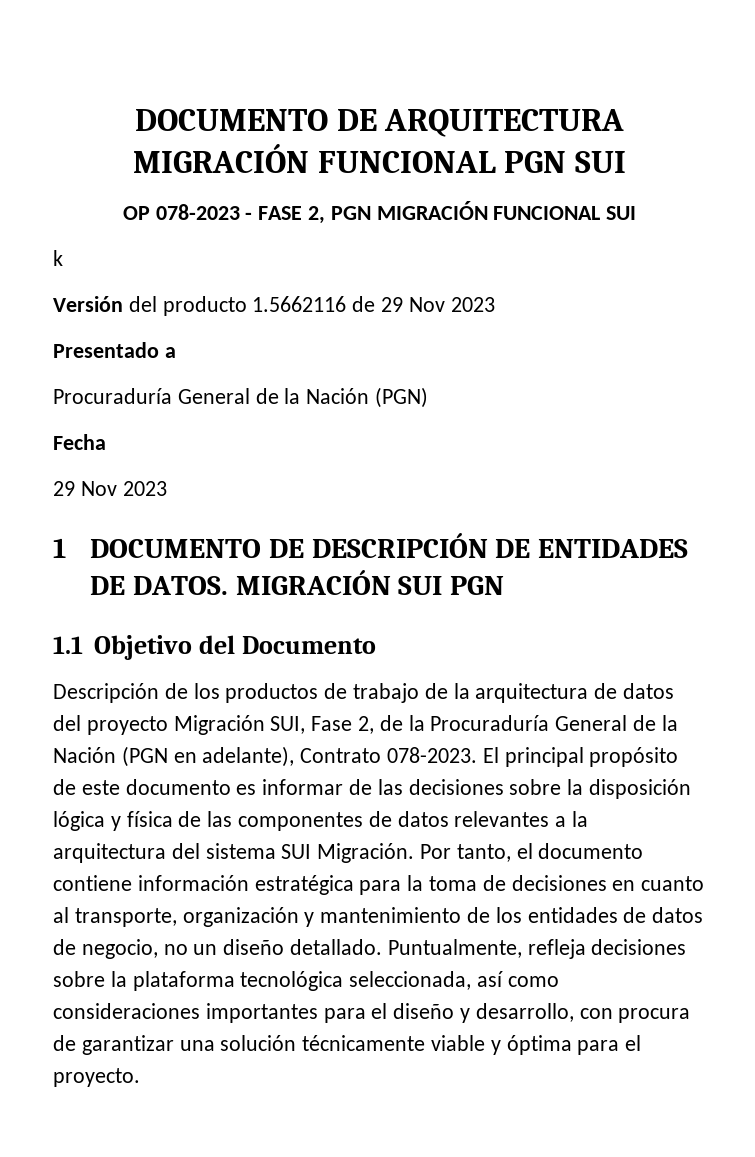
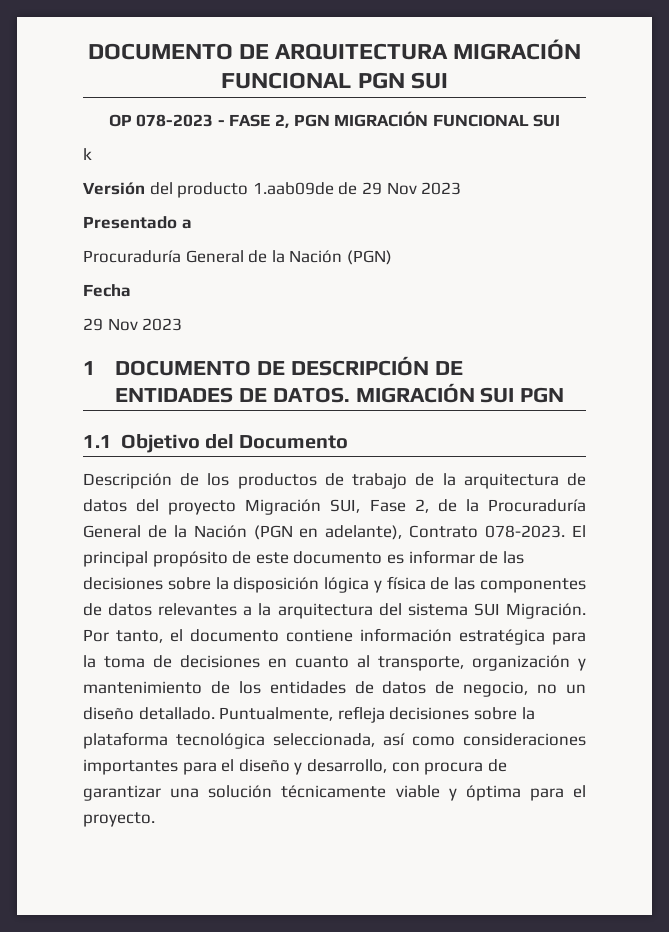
- Versión del producto 1.5662116 de 29 Nov 2023
+ Versión del producto 1.aab09de de 29 Nov 2023

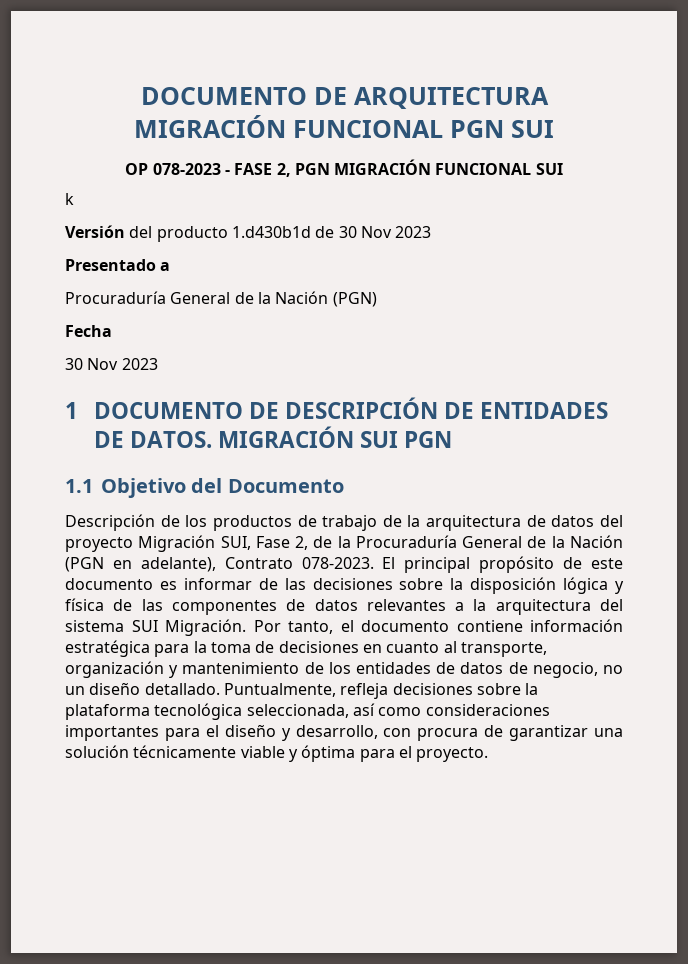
- Versión del producto 1.aab09de de 29 Nov 2023
+ Versión del producto 1.d430b1d de 30 Nov 2023
  Fecha
- 29 Nov 2023
+ 30 Nov 2023

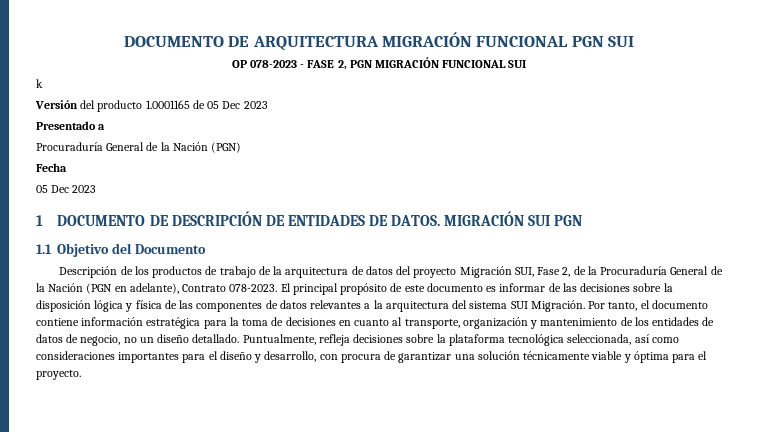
- Versión del producto 1.d430b1d de 30 Nov 2023
+ Versión del producto 1.0001165 de 05 Dec 2023
  Fecha
- 30 Nov 2023
+ 05 Dec 2023

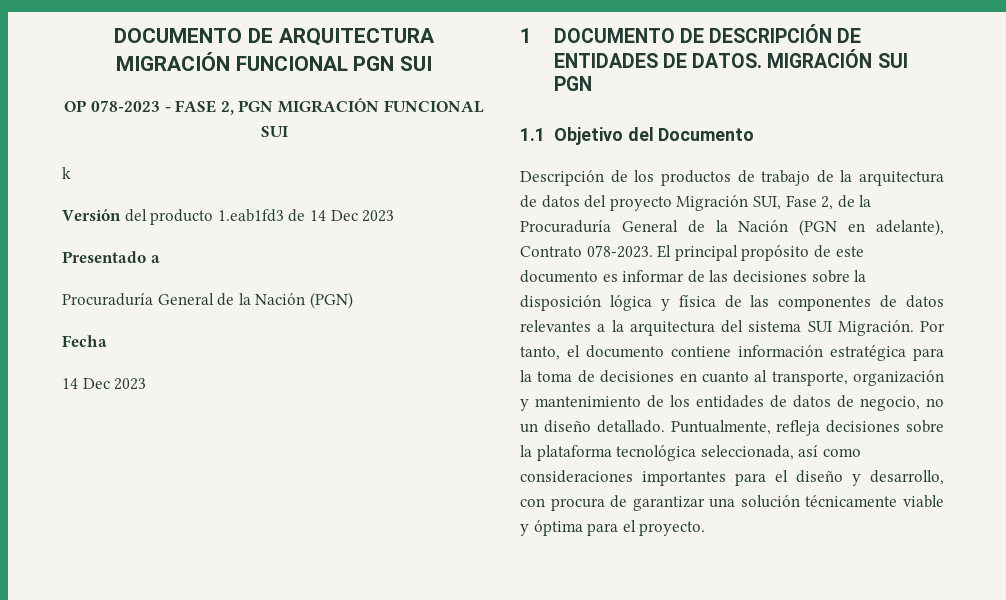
- Versión del producto 1.0001165 de 05 Dec 2023
+ Versión del producto 1.eab1fd3 de 14 Dec 2023
  Fecha
- 05 Dec 2023
+ 14 Dec 2023

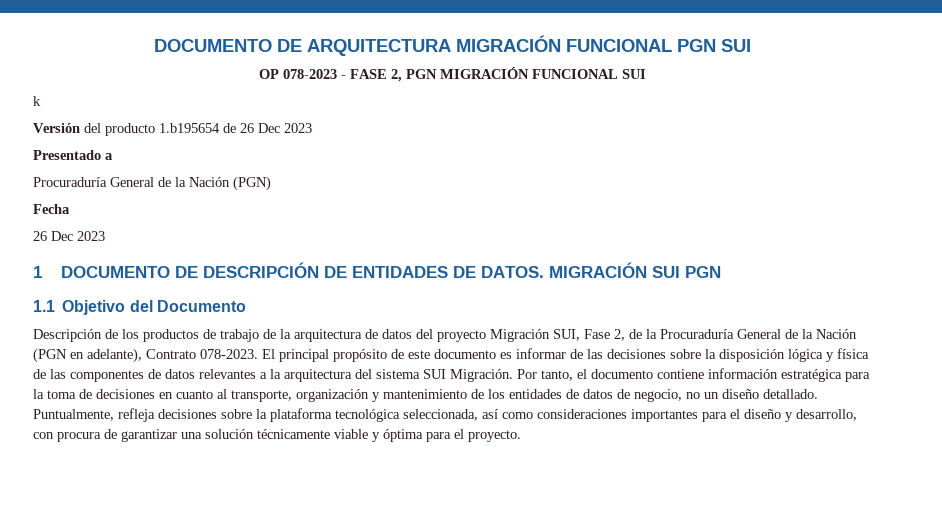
- Versión del producto 1.eab1fd3 de 14 Dec 2023
+ Versión del producto 1.b195654 de 26 Dec 2023
  Fecha
- 14 Dec 2023
+ 26 Dec 2023

